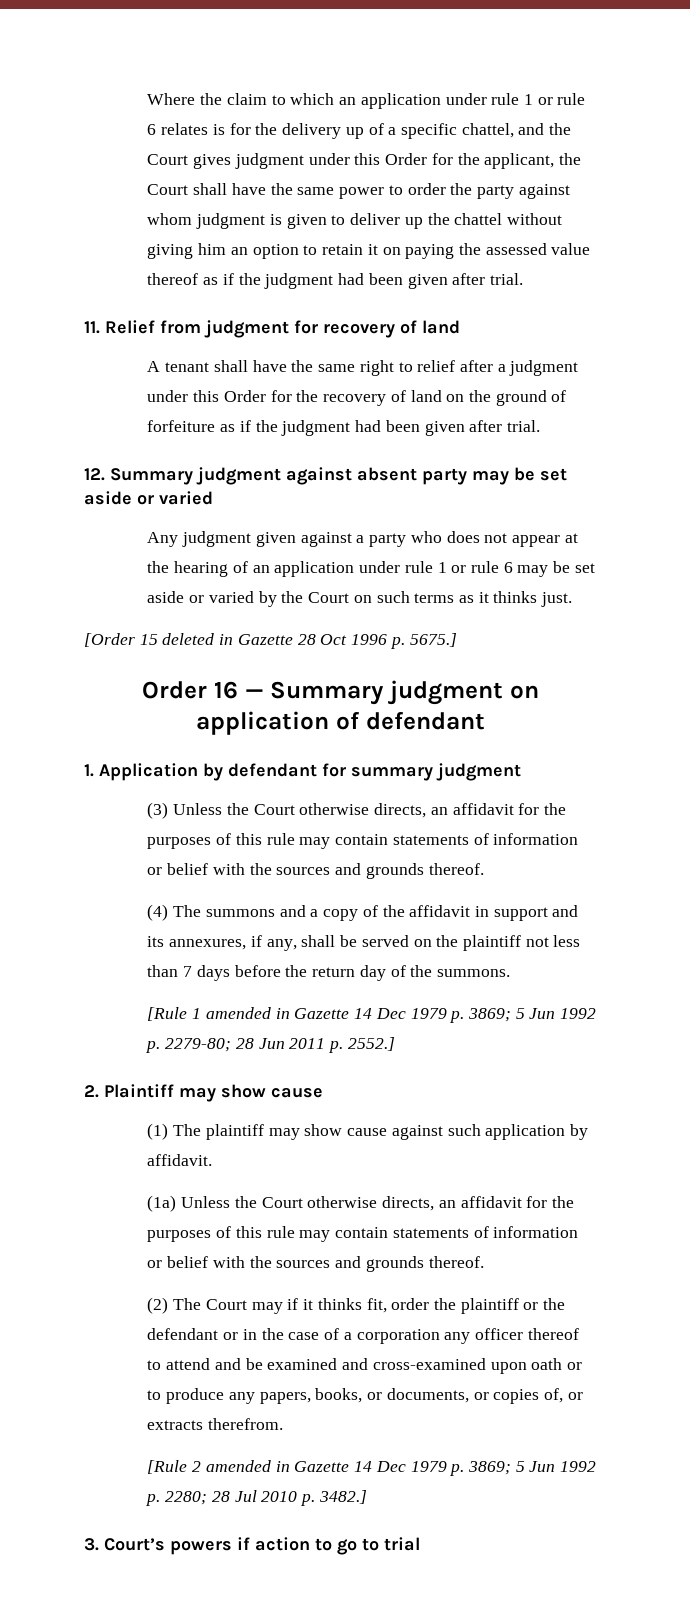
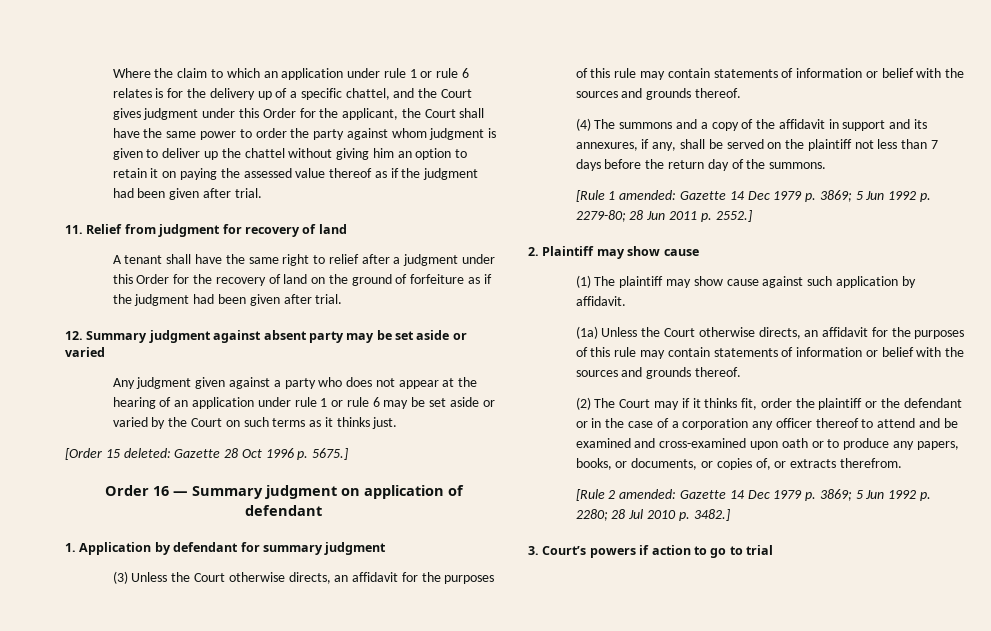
- [Order 15 deleted in Gazette 28 Oct 1996 p. 5675.]
+ [Order 15 deleted: Gazette 28 Oct 1996 p. 5675.]
- [Rule 1 amended in Gazette 14 Dec 1979 p. 3869; 5 Jun 1992 p. 2279-80; 28 Jun 2011 p. 2552.]
+ [Rule 1 amended: Gazette 14 Dec 1979 p. 3869; 5 Jun 1992 p. 2279-80; 28 Jun 2011 p. 2552.]
- [Rule 2 amended in Gazette 14 Dec 1979 p. 3869; 5 Jun 1992 p. 2280; 28 Jul 2010 p. 3482.]
+ [Rule 2 amended: Gazette 14 Dec 1979 p. 3869; 5 Jun 1992 p. 2280; 28 Jul 2010 p. 3482.]

